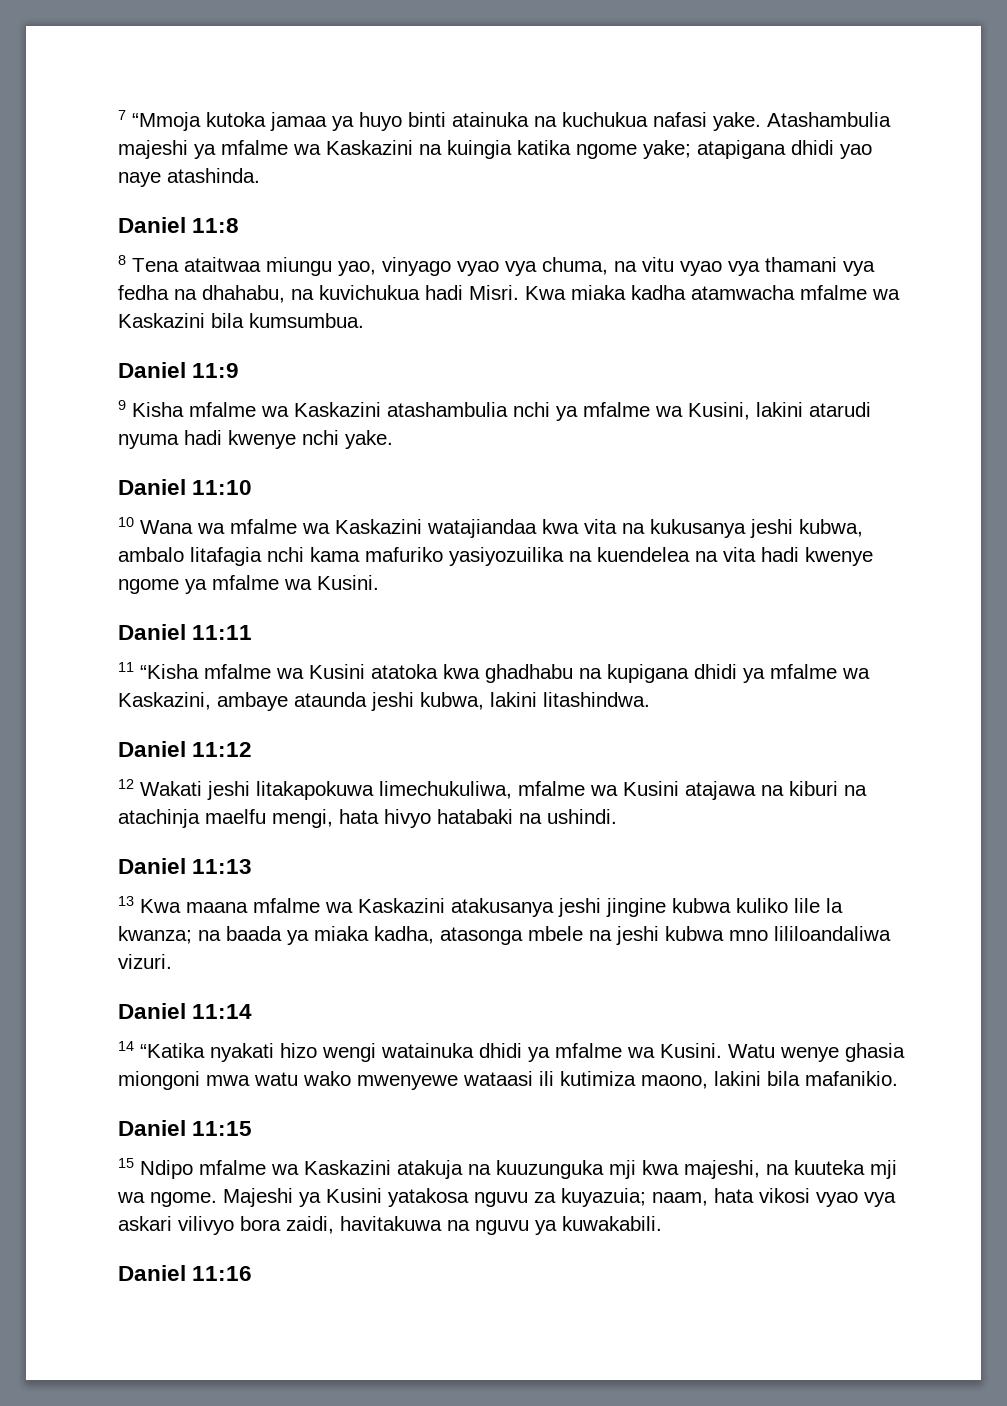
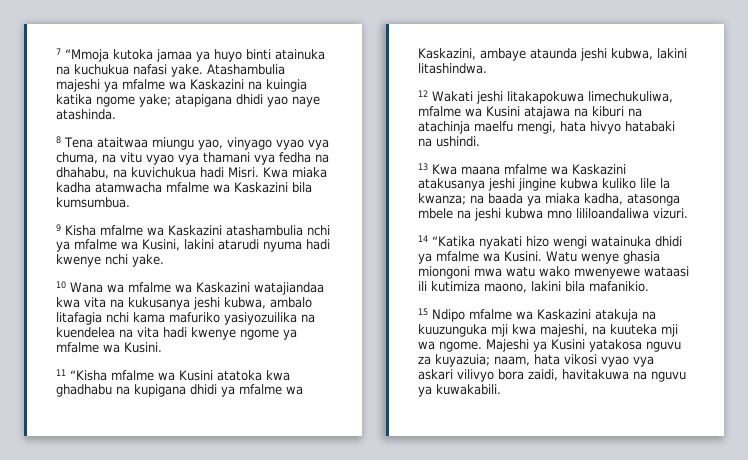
- Daniel 11:8
- Daniel 11:9
- Daniel 11:10
- Daniel 11:11
- Daniel 11:12
- Daniel 11:13
- Daniel 11:14
- Daniel 11:15
- Daniel 11:16

